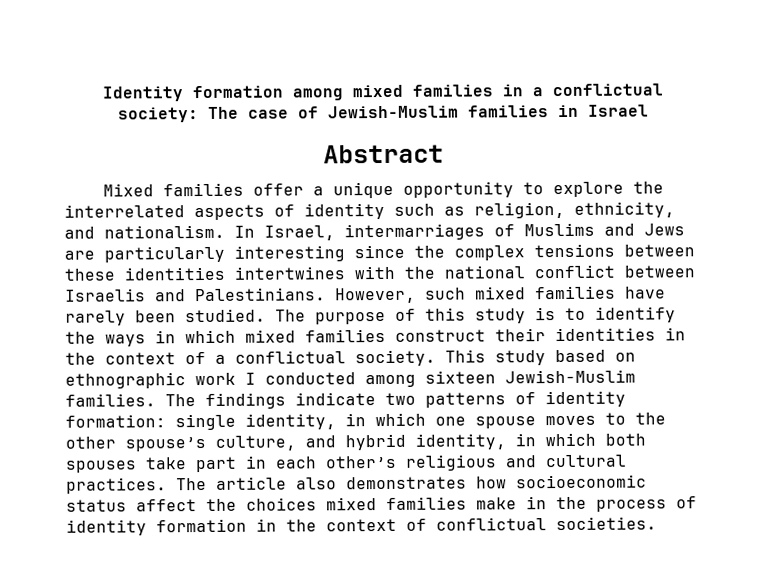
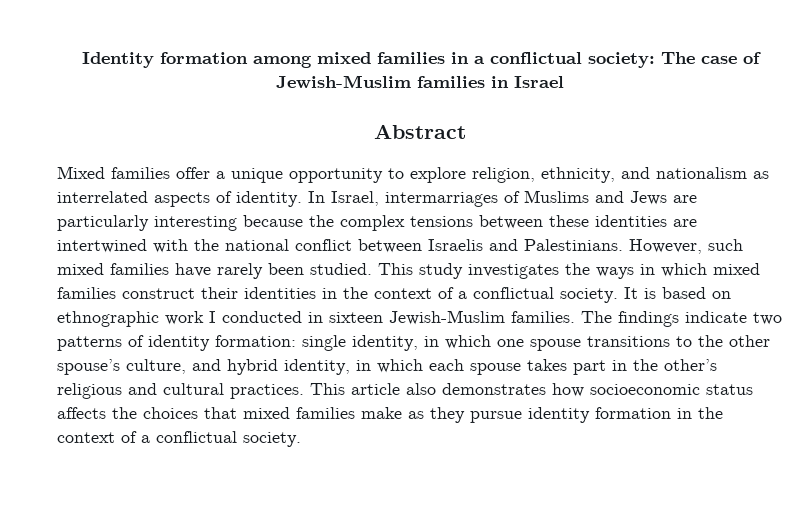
- Mixed families offer a unique opportunity to explore the interrelated aspects of identity such as religion, ethnicity, and nationalism.
+ Mixed families offer a unique opportunity to explore religion, ethnicity, and nationalism as interrelated aspects of identity.
- In Israel, intermarriages of Muslims and Jews are particularly interesting since the complex tensions between these identities intertwines with the national conflict between Israelis and Palestinians.
+ In Israel, intermarriages of Muslims and Jews are particularly interesting because the complex tensions between these identities are intertwined with the national conflict between Israelis and Palestinians.
- The purpose of this study is to identify the ways in which mixed families construct their identities in the context of a conflictual society.
+ This study investigates the ways in which mixed families construct their identities in the context of a conflictual society.
- This study based on ethnographic work I conducted among sixteen Jewish-Muslim families.
+ It is based on ethnographic work I conducted in sixteen Jewish-Muslim families.
- The findings indicate two patterns of identity formation: single identity, in which one spouse moves to the other spouse’s culture, and hybrid identity, in which both spouses take part in each other’s religious and cultural practices.
+ The findings indicate two patterns of identity formation: single identity, in which one spouse transitions to the other spouse’s culture, and hybrid identity, in which each spouse takes part in the other’s religious and cultural practices.
- The article also demonstrates how socioeconomic status affect the choices mixed families make in the process of identity formation in the context of conflictual societies.
+ This article also demonstrates how socioeconomic status affects the choices that mixed families make as they pursue identity formation in the context of a conflictual society.

